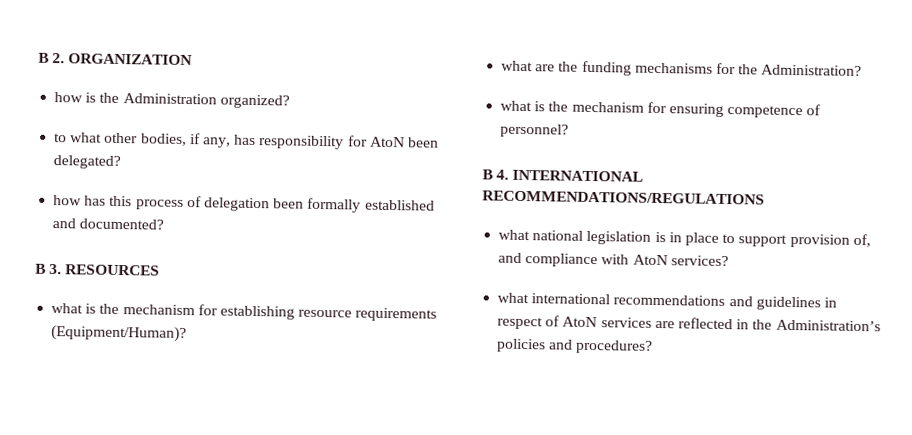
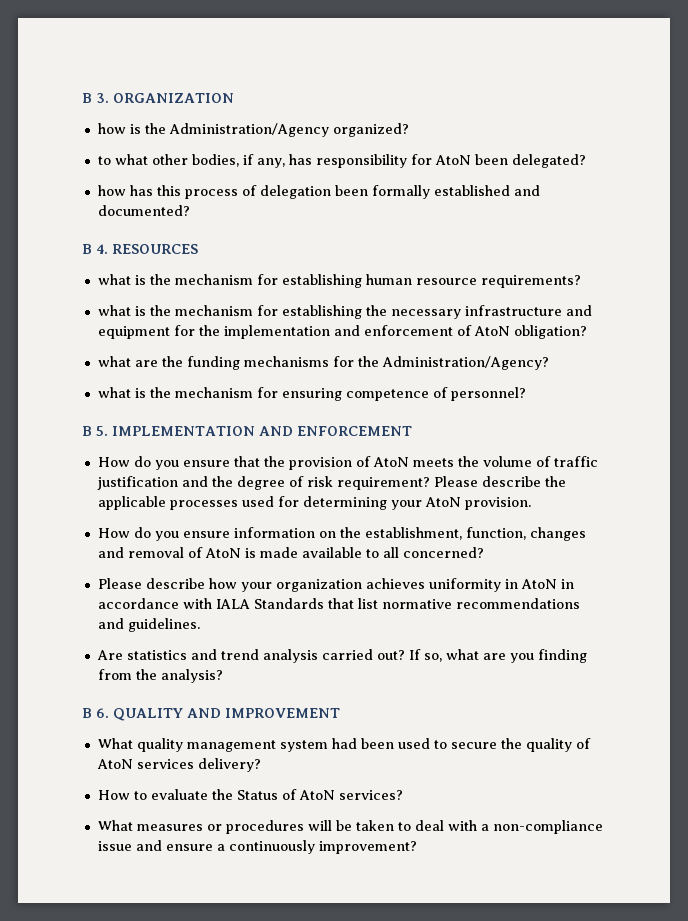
- B 2. ORGANIZATION
+ B 3. ORGANIZATION
- how is the Administration organized?
+ how is the Administration/Agency organized?
- B 3. RESOURCES
+ B 4. RESOURCES
- what is the mechanism for establishing resource requirements (Equipment/Human)?
+ what is the mechanism for establishing human resource requirements?
+ what is the mechanism for establishing the necessary infrastructure and equipment for the implementation and enforcement of AtoN obligation?
- what are the funding mechanisms for the Administration?
+ what are the funding mechanisms for the Administration/Agency?
- B 4. INTERNATIONAL RECOMMENDATIONS/REGULATIONS
- what national legislation is in place to support provision of, and compliance with AtoN services?
- what international recommendations and guidelines in respect of AtoN services are reflected in the Administration’s policies and procedures?
+ B 5. IMPLEMENTATION AND ENFORCEMENT
+ How do you ensure that the provision of AtoN meets the volume of traffic justification and the degree of risk requirement? Please describe the applicable processes used for determining your AtoN provision.
+ How do you ensure information on the establishment, function, changes and removal of AtoN is made available to all concerned?
+ Please describe how your organization achieves uniformity in AtoN in accordance with IALA Standards that list normative recommendations and guidelines.
+ Are statistics and trend analysis carried out? If so, what are you finding from the analysis?
+ B 6. QUALITY AND IMPROVEMENT
+ What quality management system had been used to secure the quality of AtoN services delivery?
+ How to evaluate the Status of AtoN services?
+ What measures or procedures will be taken to deal with a non-compliance issue and ensure a continuously improvement?

